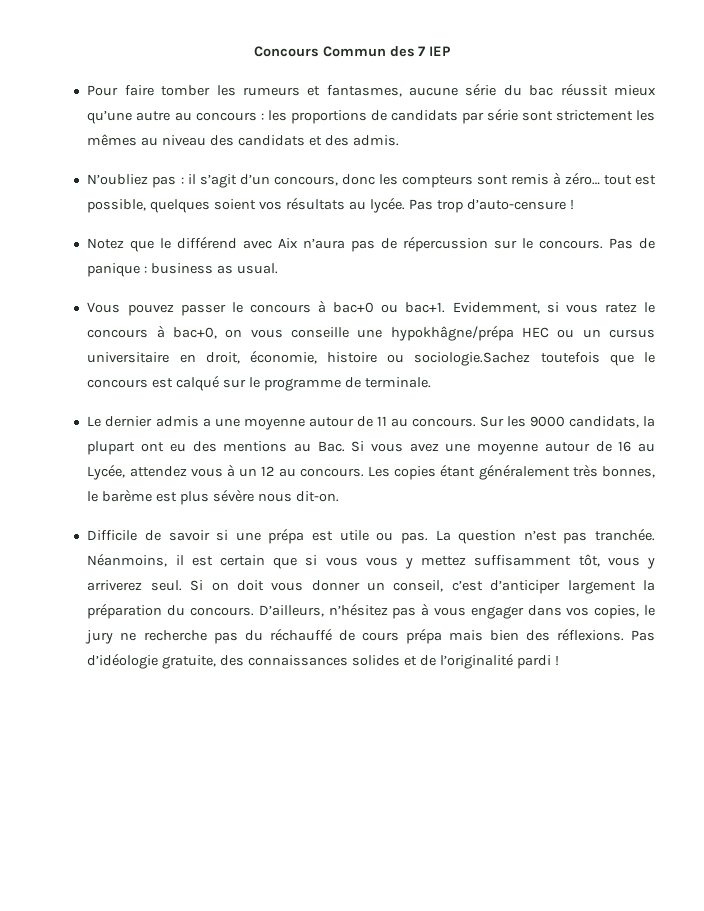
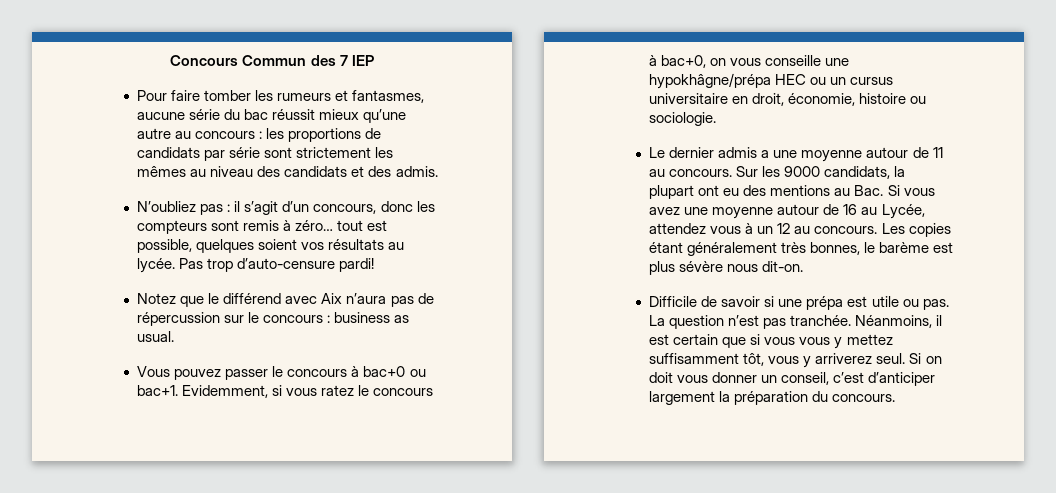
- Pas trop d’auto-censure !
+ Pas trop d’auto-censure pardi!
- Notez que le différend avec Aix n’aura pas de répercussion sur le concours. Pas de panique : business as usual.
+ Notez que le différend avec Aix n’aura pas de répercussion sur le concours : business as usual.
- Evidemment, si vous ratez le concours à bac+0, on vous conseille une hypokhâgne/prépa HEC ou un cursus universitaire en droit, économie, histoire ou sociologie.Sachez toutefois que le concours est calqué sur le programme de terminale.
+ Evidemment, si vous ratez le concours à bac+0, on vous conseille une hypokhâgne/prépa HEC ou un cursus universitaire en droit, économie, histoire ou sociologie.
- D’ailleurs, n’hésitez pas à vous engager dans vos copies, le jury ne recherche pas du réchauffé de cours prépa mais bien des réflexions. Pas d’idéologie gratuite, des connaissances solides et de l’originalité pardi !

